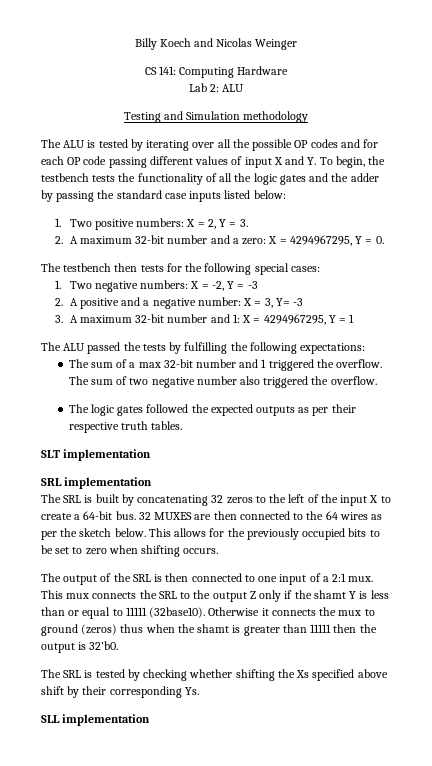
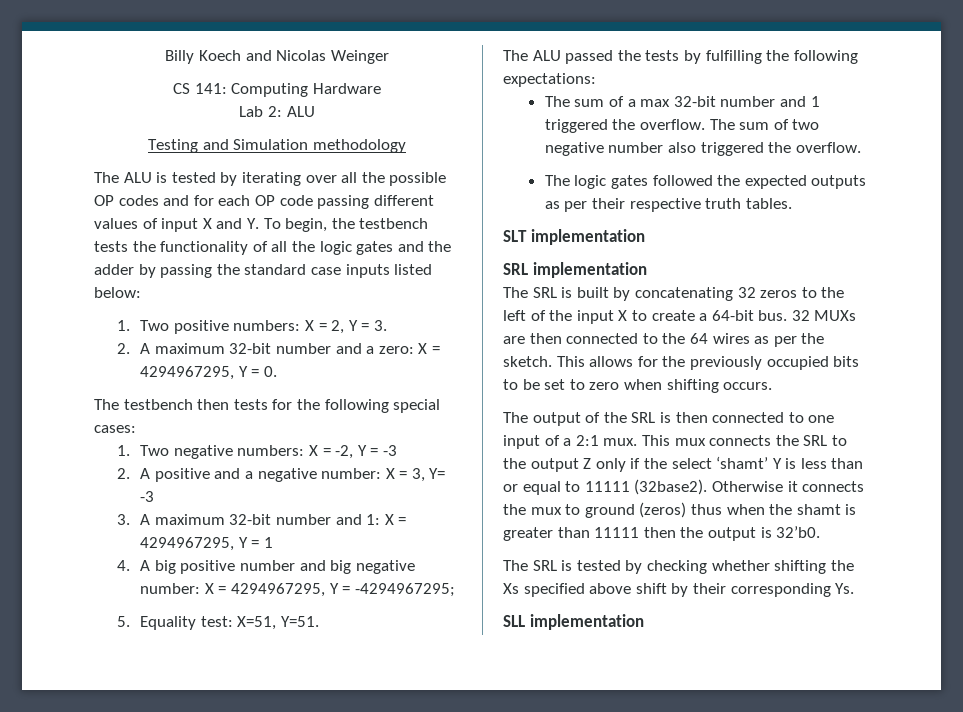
+ 4. A big positive number and big negative number: X = 4294967295, Y = -4294967295;
+ 5. Equality test: X=51, Y=51.
- 32 MUXES are then connected to the 64 wires as per the sketch below.
+ 32 MUXs are then connected to the 64 wires as per the sketch.
- This mux connects the SRL to the output Z only if the shamt Y is less than or equal to 11111 (32base10).
+ This mux connects the SRL to the output Z only if the select ‘shamt’ Y is less than or equal to 11111 (32base2).

